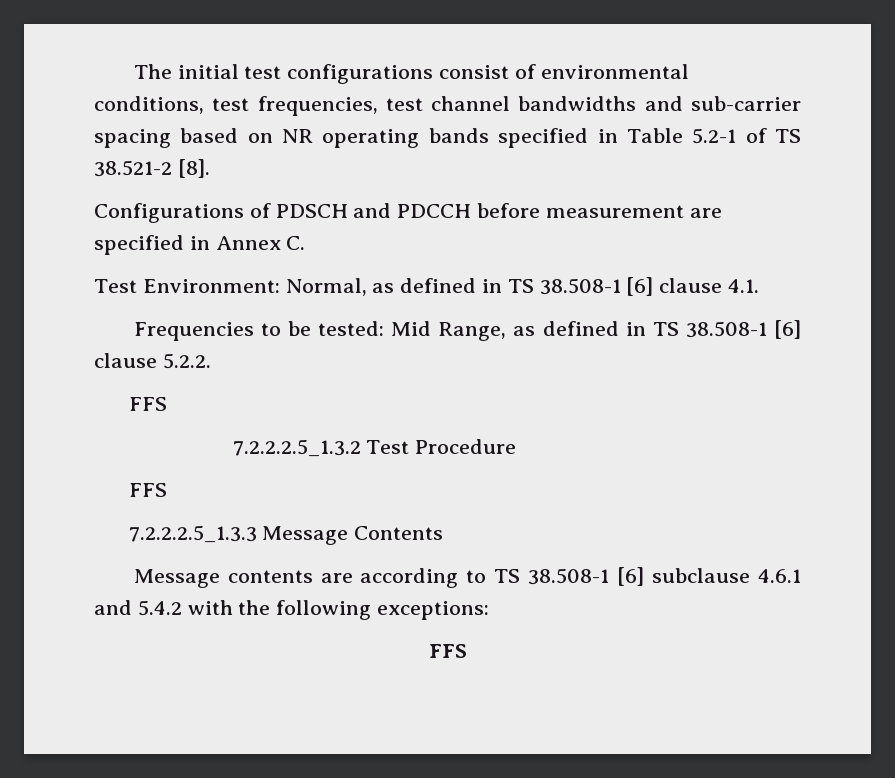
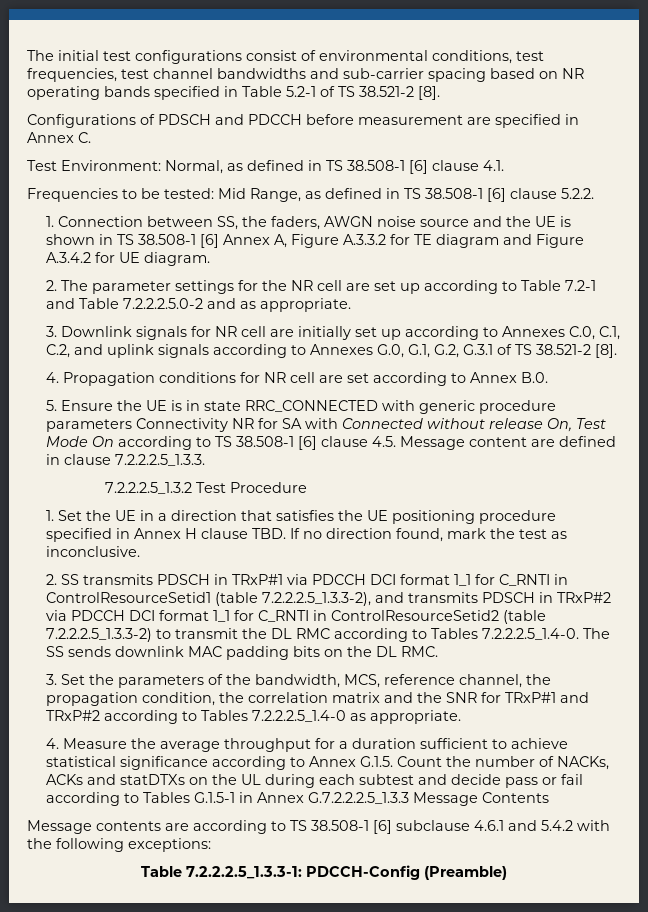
  Frequencies to be tested: Mid Range, as defined in TS 38.508-1 [6] clause 5.2.2.
- FFS
+ 1. Connection between SS, the faders, AWGN noise source and the UE is shown in TS 38.508-1 [6] Annex A, Figure A.3.3.2 for TE diagram and Figure A.3.4.2 for UE diagram.
+ 2. The parameter settings for the NR cell are set up according to Table 7.2-1 and Table 7.2.2.2.5.0-2 and as appropriate.
+ 3. Downlink signals for NR cell are initially set up according to Annexes C.0, C.1, C.2, and uplink signals according to Annexes G.0, G.1, G.2, G.3.1 of TS 38.521-2 [8].
+ 4. Propagation conditions for NR cell are set according to Annex B.0.
+ 5. Ensure the UE is in state RRC_CONNECTED with generic procedure parameters Connectivity NR for SA with Connected without release On, Test Mode On according to TS 38.508-1 [6] clause 4.5. Message content are defined in clause 7.2.2.2.5_1.3.3.
  7.2.2.2.5_1.3.2 Test Procedure
- FFS
- 7.2.2.2.5_1.3.3 Message Contents
+ 1. Set the UE in a direction that satisfies the UE positioning procedure specified in Annex H clause TBD. If no direction found, mark the test as inconclusive.
+ 2. SS transmits PDSCH in TRxP#1 via PDCCH DCI format 1_1 for C_RNTI in ControlResourceSetid1 (table 7.2.2.2.5_1.3.3-2), and transmits PDSCH in TRxP#2 via PDCCH DCI format 1_1 for C_RNTI in ControlResourceSetid2 (table 7.2.2.2.5_1.3.3-2) to transmit the DL RMC according to Tables 7.2.2.2.5_1.4-0. The SS sends downlink MAC padding bits on the DL RMC.
+ 3. Set the parameters of the bandwidth, MCS, reference channel, the propagation condition, the correlation matrix and the SNR for TRxP#1 and TRxP#2 according to Tables 7.2.2.2.5_1.4-0 as appropriate.
+ 4. Measure the average throughput for a duration sufficient to achieve statistical significance according to Annex G.1.5. Count the number of NACKs, ACKs and statDTXs on the UL during each subtest and decide pass or fail according to Tables G.1.5-1 in Annex G.7.2.2.2.5_1.3.3 Message Contents
  Message contents are according to TS 38.508-1 [6] subclause 4.6.1 and 5.4.2 with the following exceptions:
- FFS
+ Table 7.2.2.2.5_1.3.3-1: PDCCH-Config (Preamble)

